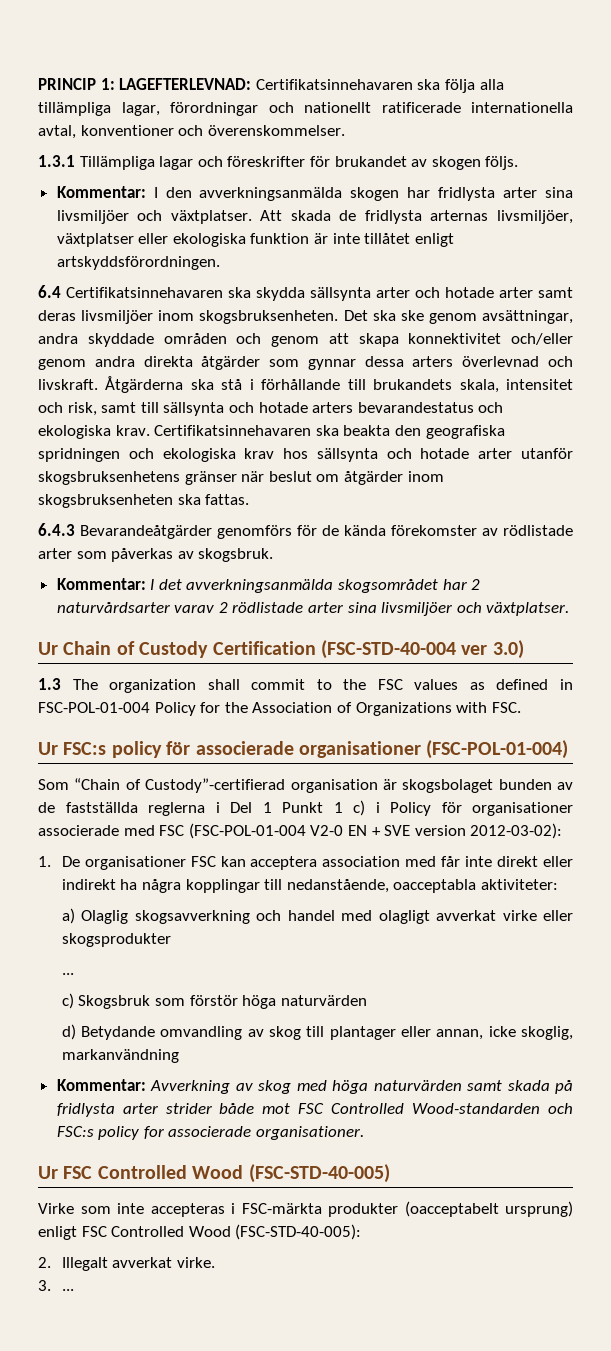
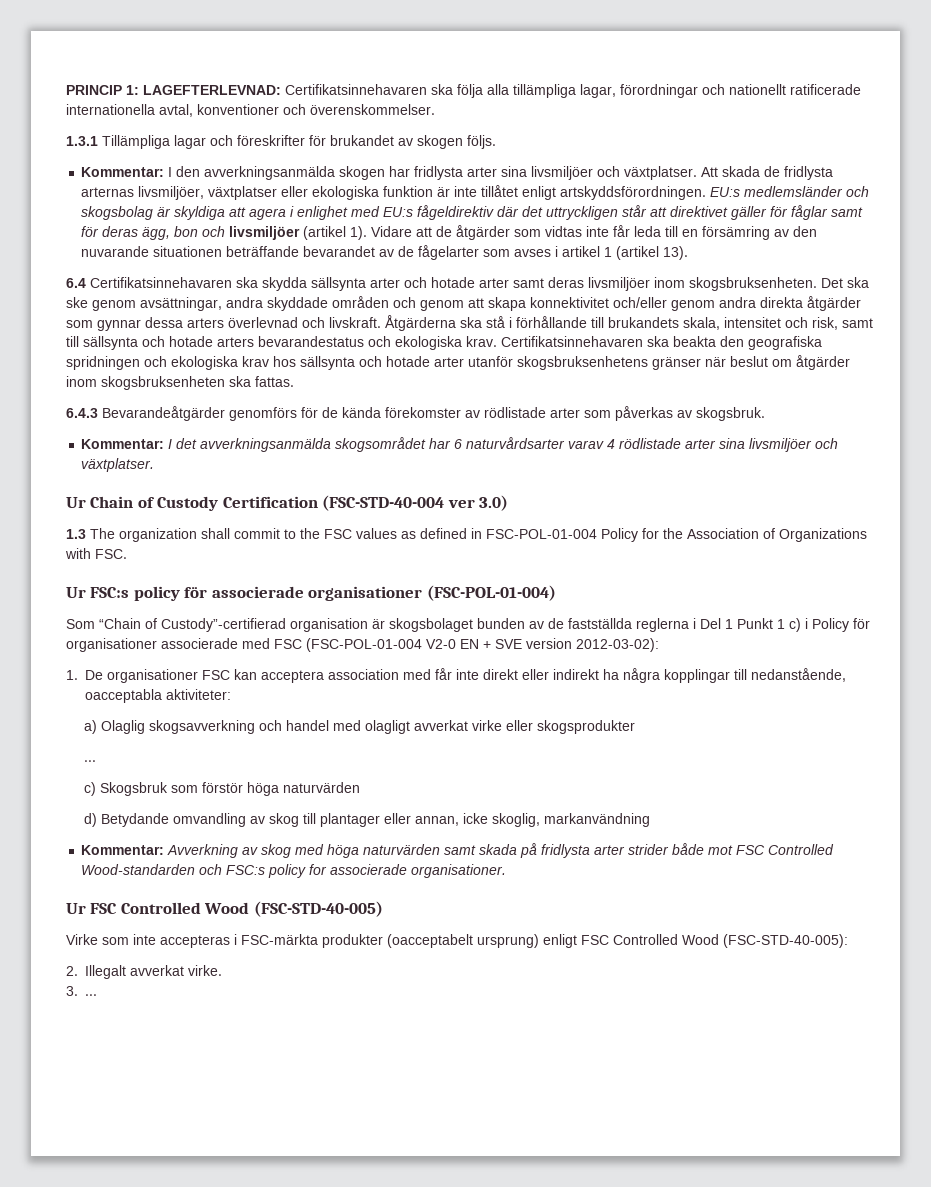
+ EU:s medlemsländer och skogsbolag är skyldiga att agera i enlighet med EU:s fågeldirektiv där det uttryckligen står att direktivet gäller för fåglar samt för deras ägg, bon och livsmiljöer (artikel 1). Vidare att de åtgärder som vidtas inte får leda till en försämring av den nuvarande situationen beträffande bevarandet av de fågelarter som avses i artikel 1 (artikel 13).
- Kommentar: I det avverkningsanmälda skogsområdet har 2 naturvårdsarter varav 2 rödlistade arter sina livsmiljöer och växtplatser.
+ Kommentar: I det avverkningsanmälda skogsområdet har 6 naturvårdsarter varav 4 rödlistade arter sina livsmiljöer och växtplatser.

